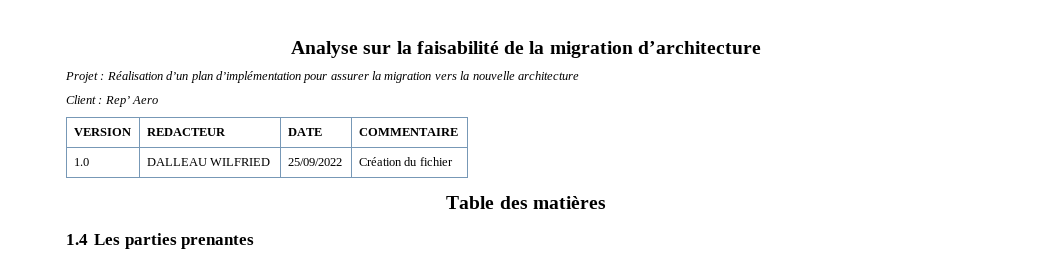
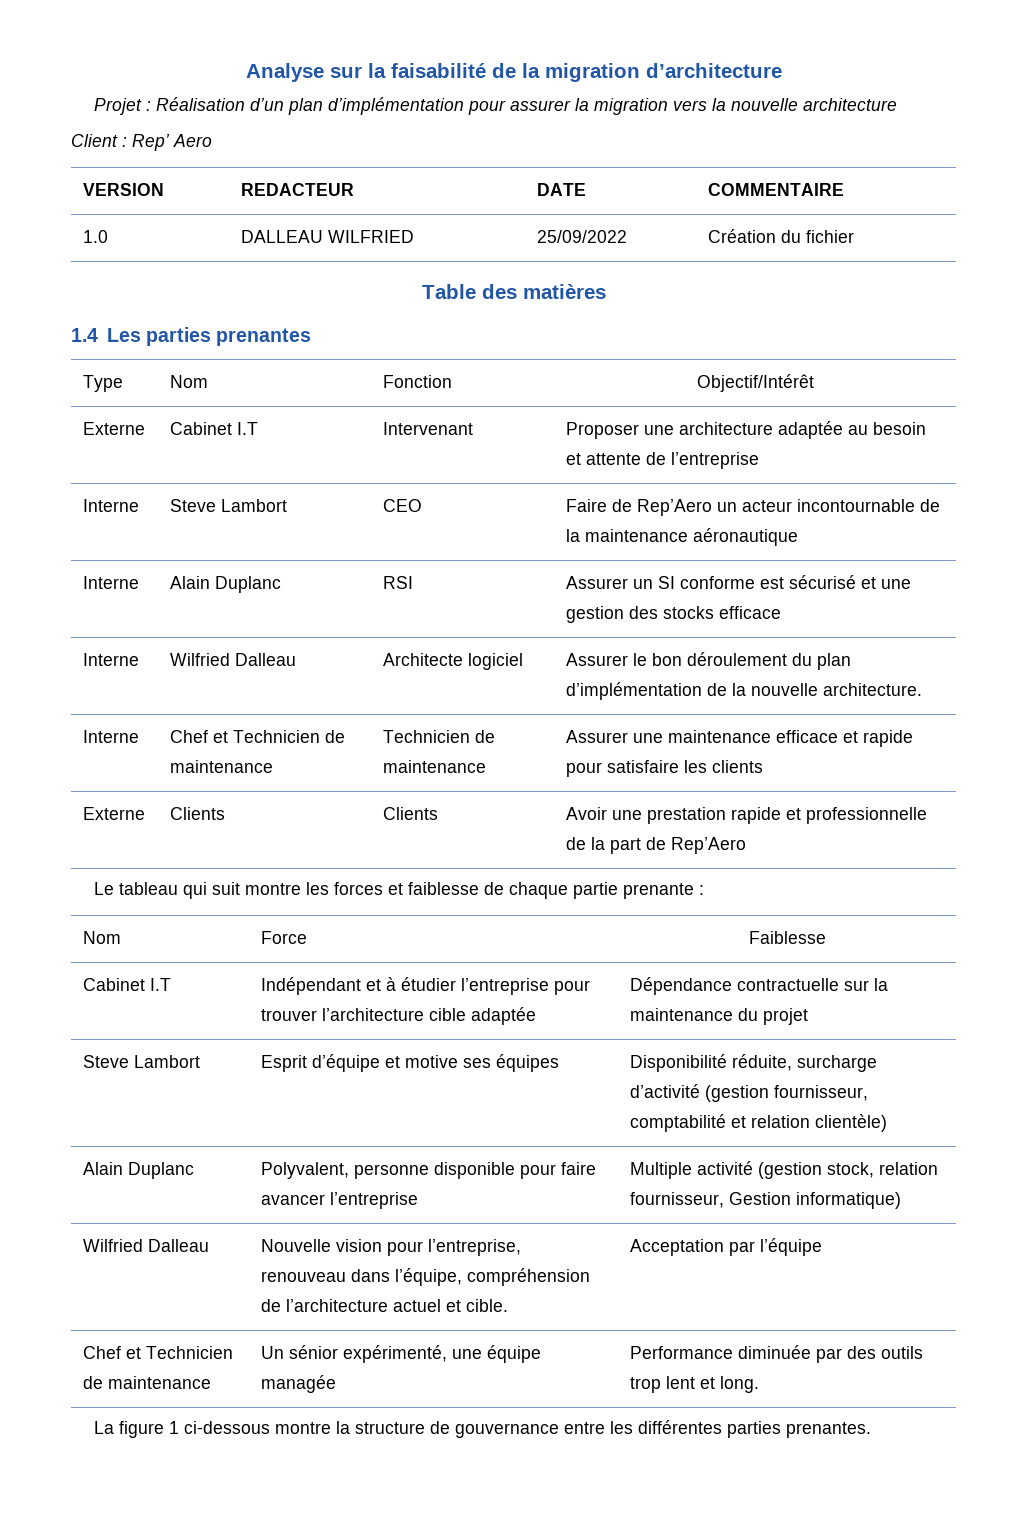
+ Type | Nom | Fonction | Objectif/Intérêt
+ Externe | Cabinet I.T | Intervenant | Proposer une architecture adaptée au besoin et attente de l’entreprise
+ Interne | Steve Lambort | CEO | Faire de Rep’Aero un acteur incontournable de la maintenance aéronautique
+ Interne | Alain Duplanc | RSI | Assurer un SI conforme est sécurisé et une gestion des stocks efficace
+ Interne | Wilfried Dalleau | Architecte logiciel | Assurer le bon déroulement du plan d’implémentation de la nouvelle architecture.
+ Interne | Chef et Technicien de maintenance | Technicien de maintenance | Assurer une maintenance efficace et rapide pour satisfaire les clients
+ Externe | Clients | Clients | Avoir une prestation rapide et professionnelle de la part de Rep’Aero
+ Le tableau qui suit montre les forces et faiblesse de chaque partie prenante :
+ Nom | Force | Faiblesse
+ Cabinet I.T | Indépendant et à étudier l’entreprise pour trouver l’architecture cible adaptée | Dépendance contractuelle sur la maintenance du projet
+ Steve Lambort | Esprit d’équipe et motive ses équipes | Disponibilité réduite, surcharge d’activité (gestion fournisseur, comptabilité et relation clientèle)
+ Alain Duplanc | Polyvalent, personne disponible pour faire avancer l’entreprise | Multiple activité (gestion stock, relation fournisseur, Gestion informatique)
+ Wilfried Dalleau | Nouvelle vision pour l’entreprise, renouveau dans l’équipe, compréhension de l’architecture actuel et cible. | Acceptation par l’équipe
+ Chef et Technicien de maintenance | Un sénior expérimenté, une équipe managée | Performance diminuée par des outils trop lent et long.
+ La figure 1 ci-dessous montre la structure de gouvernance entre les différentes parties prenantes.

